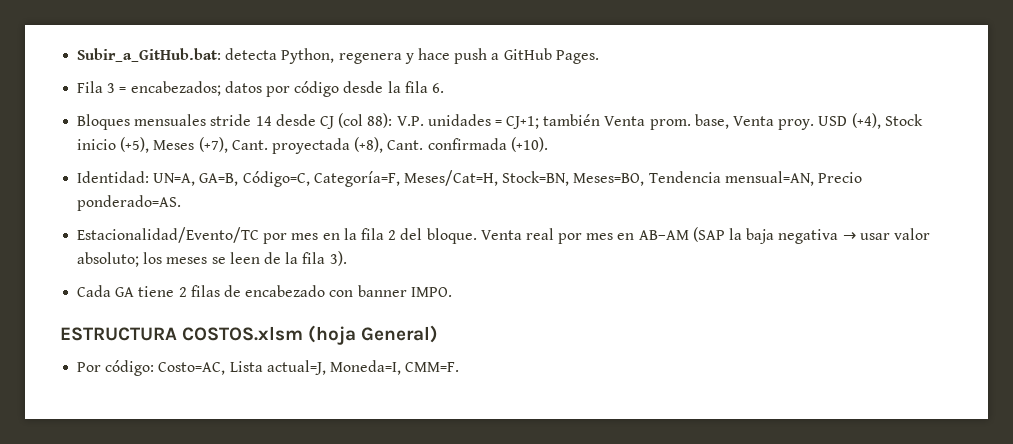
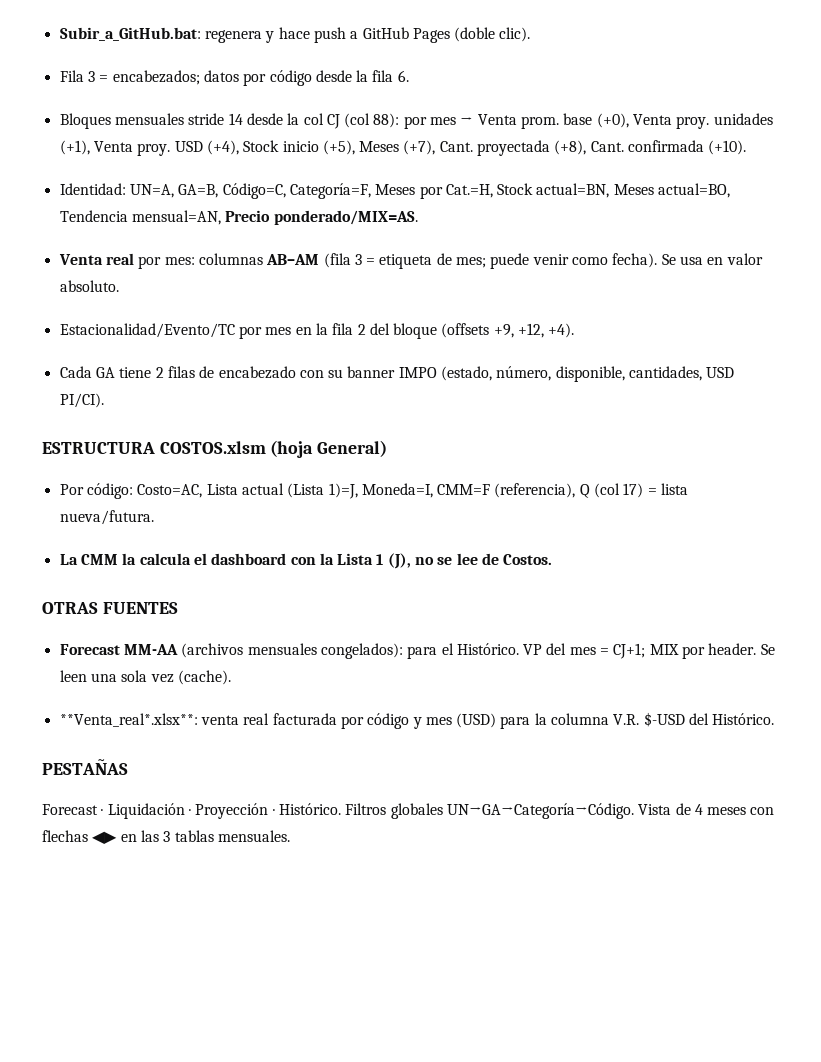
- Subir_a_GitHub.bat: detecta Python, regenera y hace push a GitHub Pages.
+ Subir_a_GitHub.bat: regenera y hace push a GitHub Pages (doble clic).
- Bloques mensuales stride 14 desde CJ (col 88): V.P. unidades = CJ+1; también Venta prom. base, Venta proy.
+ Bloques mensuales stride 14 desde la col CJ (col 88): por mes → Venta prom. base (+0), Venta proy. unidades (+1), Venta proy.
- Identidad: UN=A, GA=B, Código=C, Categoría=F, Meses/Cat=H, Stock=BN, Meses=BO, Tendencia mensual=AN, Precio ponderado=AS.
+ Identidad: UN=A, GA=B, Código=C, Categoría=F, Meses por Cat.=H, Stock actual=BN, Meses actual=BO, Tendencia mensual=AN, Precio ponderado/MIX=AS.
+ Venta real por mes: columnas AB–AM (fila 3 = etiqueta de mes; puede venir como fecha). Se usa en valor absoluto.
- Estacionalidad/Evento/TC por mes en la fila 2 del bloque. Venta real por mes en AB–AM (SAP la baja negativa → usar valor absoluto; los meses se leen de la fila 3).
+ Estacionalidad/Evento/TC por mes en la fila 2 del bloque (offsets +9, +12, +4).
- Cada GA tiene 2 filas de encabezado con banner IMPO.
+ Cada GA tiene 2 filas de encabezado con su banner IMPO (estado, número, disponible, cantidades, USD PI/CI).
- Por código: Costo=AC, Lista actual=J, Moneda=I, CMM=F.
+ Por código: Costo=AC, Lista actual (Lista 1)=J, Moneda=I, CMM=F (referencia), Q (col 17) = lista nueva/futura.
+ La CMM la calcula el dashboard con la Lista 1 (J), no se lee de Costos.
+ OTRAS FUENTES
+ Forecast MM-AA (archivos mensuales congelados): para el Histórico. VP del mes = CJ+1; MIX por header. Se leen una sola vez (cache).
+ **Venta_real*.xlsx**: venta real facturada por código y mes (USD) para la columna V.R. $-USD del Histórico.
+ PESTAÑAS
+ Forecast · Liquidación · Proyección · Histórico. Filtros globales UN→GA→Categoría→Código. Vista de 4 meses con flechas ◀▶ en las 3 tablas mensuales.

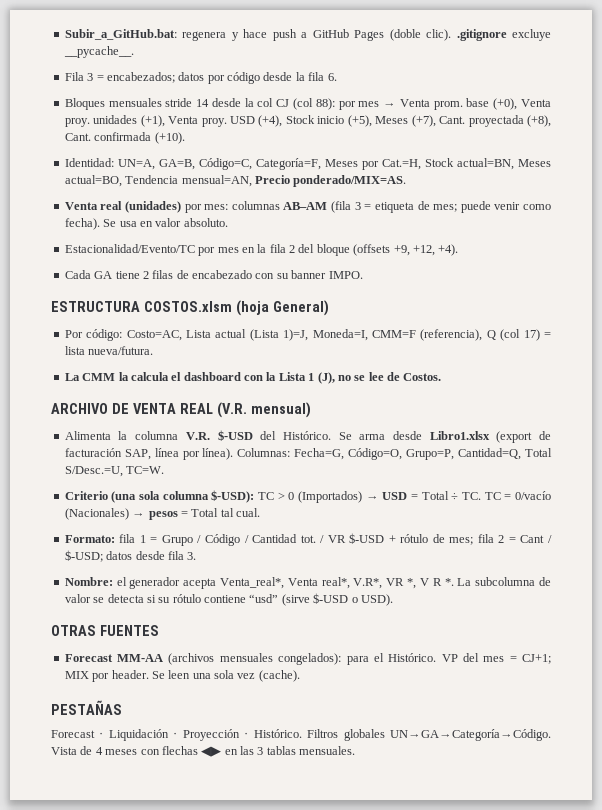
- Subir_a_GitHub.bat: regenera y hace push a GitHub Pages (doble clic).
+ Subir_a_GitHub.bat: regenera y hace push a GitHub Pages (doble clic). .gitignore excluye __pycache__.
- Venta real por mes: columnas AB–AM (fila 3 = etiqueta de mes; puede venir como fecha).
+ Venta real (unidades) por mes: columnas AB–AM (fila 3 = etiqueta de mes; puede venir como fecha).
- Cada GA tiene 2 filas de encabezado con su banner IMPO (estado, número, disponible, cantidades, USD PI/CI).
+ Cada GA tiene 2 filas de encabezado con su banner IMPO.
+ ARCHIVO DE VENTA REAL (V.R. mensual)
+ Alimenta la columna V.R. $-USD del Histórico. Se arma desde Libro1.xlsx (export de facturación SAP, línea por línea). Columnas: Fecha=G, Código=O, Grupo=P, Cantidad=Q, Total S/Desc.=U, TC=W.
+ Criterio (una sola columna $-USD): TC > 0 (Importados) → USD = Total ÷ TC. TC = 0/vacío (Nacionales) → pesos = Total tal cual.
+ Formato: fila 1 = Grupo / Código / Cantidad tot. / VR $-USD + rótulo de mes; fila 2 = Cant / $-USD; datos desde fila 3.
+ Nombre: el generador acepta Venta_real*, Venta real*, V.R*, VR *, V R *. La subcolumna de valor se detecta si su rótulo contiene “usd” (sirve $-USD o USD).
- **Venta_real*.xlsx**: venta real facturada por código y mes (USD) para la columna V.R. $-USD del Histórico.

